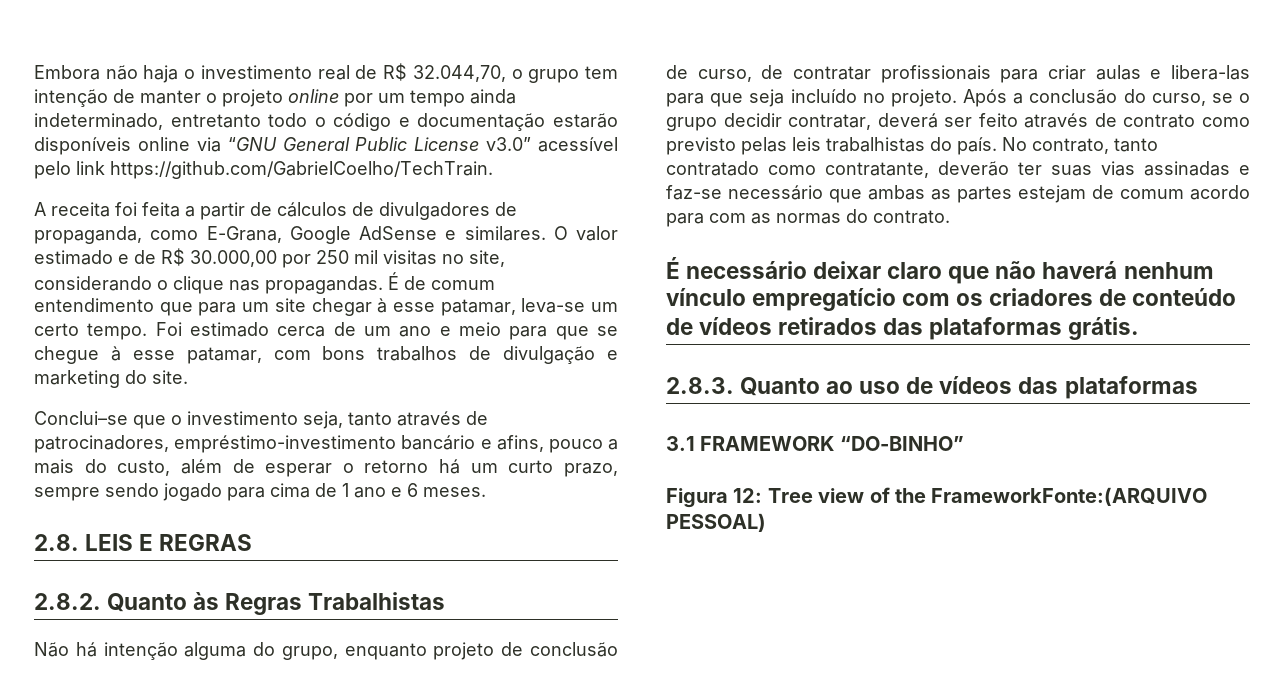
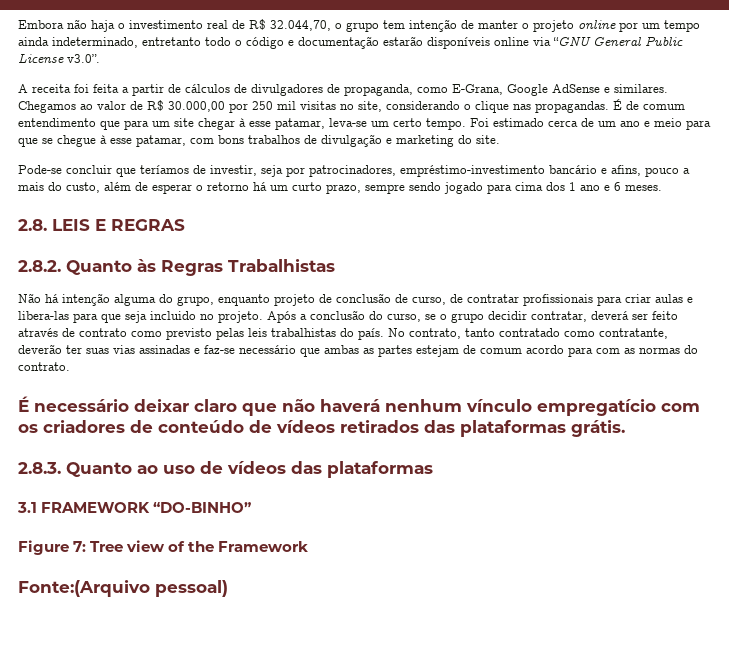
- Embora não haja o investimento real de R$ 32.044,70, o grupo tem intenção de manter o projeto online por um tempo ainda indeterminado, entretanto todo o código e documentação estarão disponíveis online via “GNU General Public License v3.0” acessível pelo link https://github.com/GabrielCoelho/TechTrain.
+ Embora não haja o investimento real de R$ 32.044,70, o grupo tem intenção de manter o projeto online por um tempo ainda indeterminado, entretanto todo o código e documentação estarão disponíveis online via “GNU General Public License v3.0”.
- O valor estimado e de R$ 30.000,00 por 250 mil visitas no site, considerando o clique nas propagandas.
+ Chegamos ao valor de R$ 30.000,00 por 250 mil visitas no site, considerando o clique nas propagandas.
- Conclui–se que o investimento seja, tanto através de patrocinadores, empréstimo-investimento bancário e afins, pouco a mais do custo, além de esperar o retorno há um curto prazo, sempre sendo jogado para cima de 1 ano e 6 meses.
+ Pode-se concluir que teríamos de investir, seja por patrocinadores, empréstimo-investimento bancário e afins, pouco a mais do custo, além de esperar o retorno há um curto prazo, sempre sendo jogado para cima dos 1 ano e 6 meses.
- Não há intenção alguma do grupo, enquanto projeto de conclusão de curso, de contratar profissionais para criar aulas e libera-las para que seja incluído no projeto.
+ Não há intenção alguma do grupo, enquanto projeto de conclusão de curso, de contratar profissionais para criar aulas e libera-las para que seja incluido no projeto.
- Figura 12: Tree view of the FrameworkFonte:(ARQUIVO PESSOAL)
+ Figure 7: Tree view of the Framework
+ Fonte:(Arquivo pessoal)

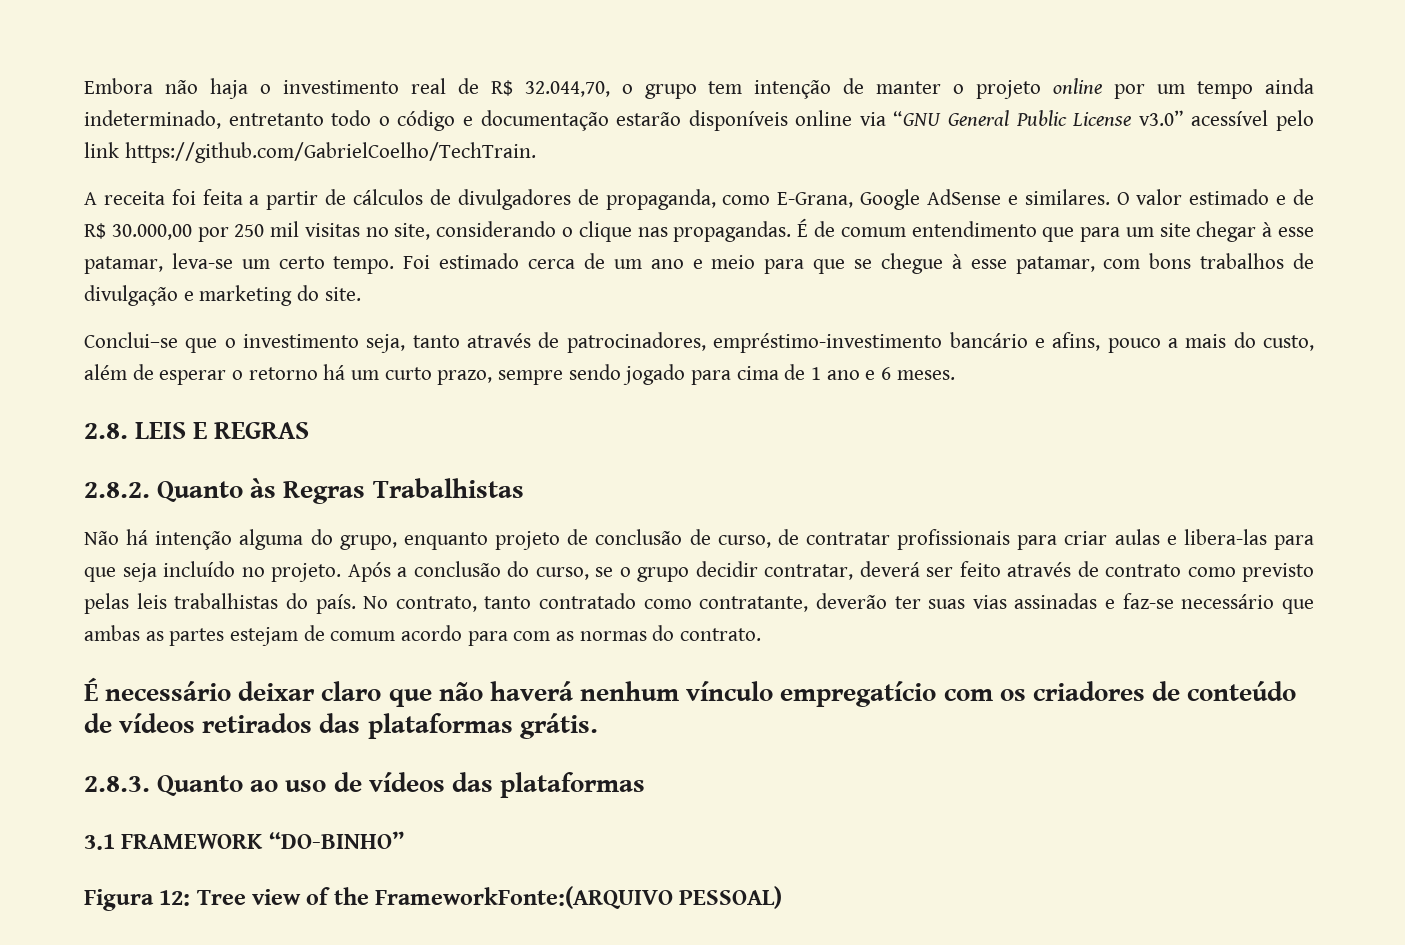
- Embora não haja o investimento real de R$ 32.044,70, o grupo tem intenção de manter o projeto online por um tempo ainda indeterminado, entretanto todo o código e documentação estarão disponíveis online via “GNU General Public License v3.0”.
+ Embora não haja o investimento real de R$ 32.044,70, o grupo tem intenção de manter o projeto online por um tempo ainda indeterminado, entretanto todo o código e documentação estarão disponíveis online via “GNU General Public License v3.0” acessível pelo link https://github.com/GabrielCoelho/TechTrain.
- Chegamos ao valor de R$ 30.000,00 por 250 mil visitas no site, considerando o clique nas propagandas.
+ O valor estimado e de R$ 30.000,00 por 250 mil visitas no site, considerando o clique nas propagandas.
- Pode-se concluir que teríamos de investir, seja por patrocinadores, empréstimo-investimento bancário e afins, pouco a mais do custo, além de esperar o retorno há um curto prazo, sempre sendo jogado para cima dos 1 ano e 6 meses.
+ Conclui–se que o investimento seja, tanto através de patrocinadores, empréstimo-investimento bancário e afins, pouco a mais do custo, além de esperar o retorno há um curto prazo, sempre sendo jogado para cima de 1 ano e 6 meses.
- Não há intenção alguma do grupo, enquanto projeto de conclusão de curso, de contratar profissionais para criar aulas e libera-las para que seja incluido no projeto.
+ Não há intenção alguma do grupo, enquanto projeto de conclusão de curso, de contratar profissionais para criar aulas e libera-las para que seja incluído no projeto.
- Figure 7: Tree view of the Framework
- Fonte:(Arquivo pessoal)
+ Figura 12: Tree view of the FrameworkFonte:(ARQUIVO PESSOAL)

